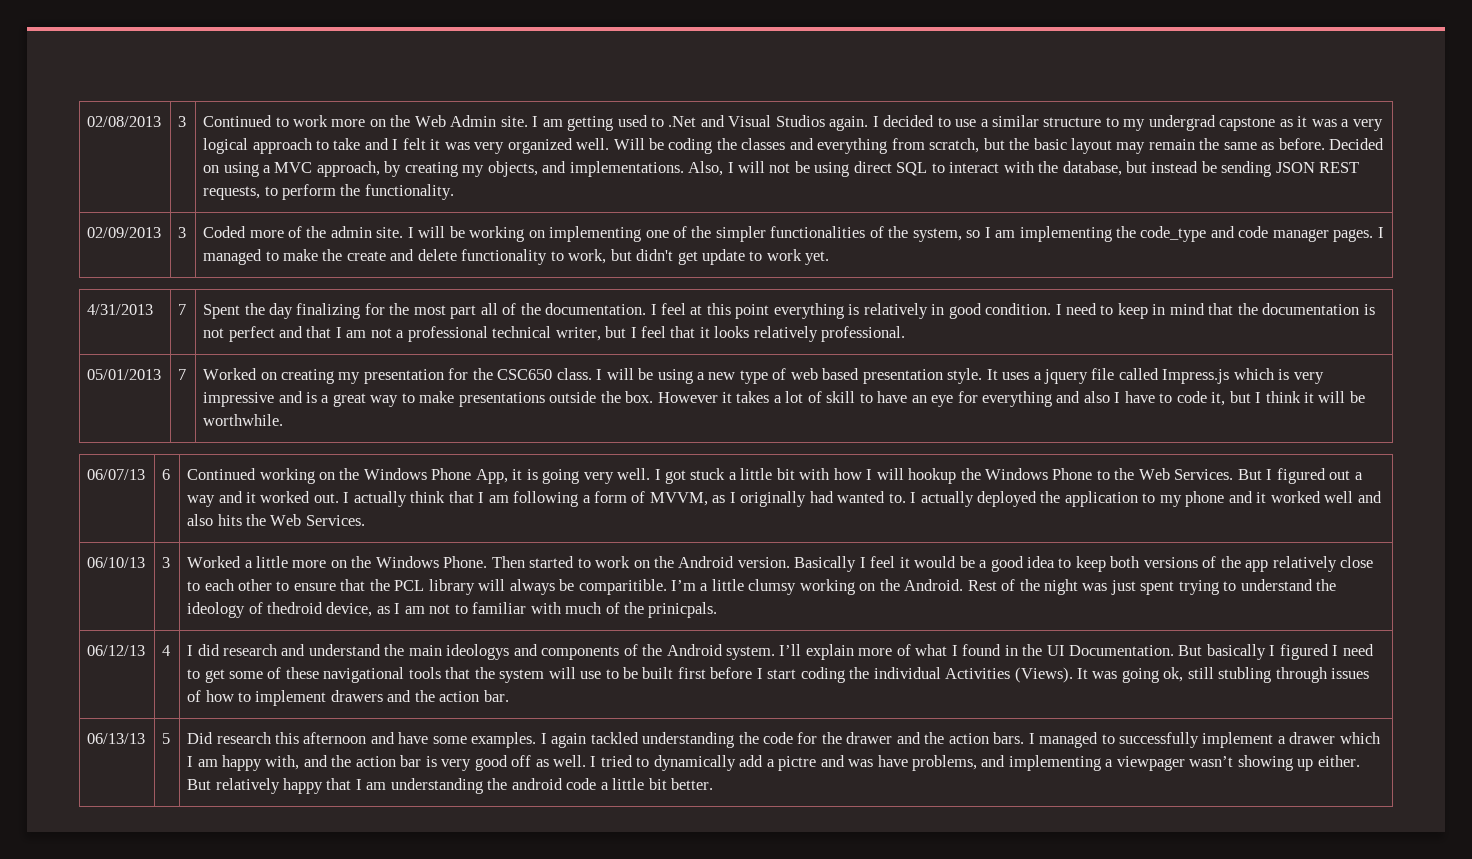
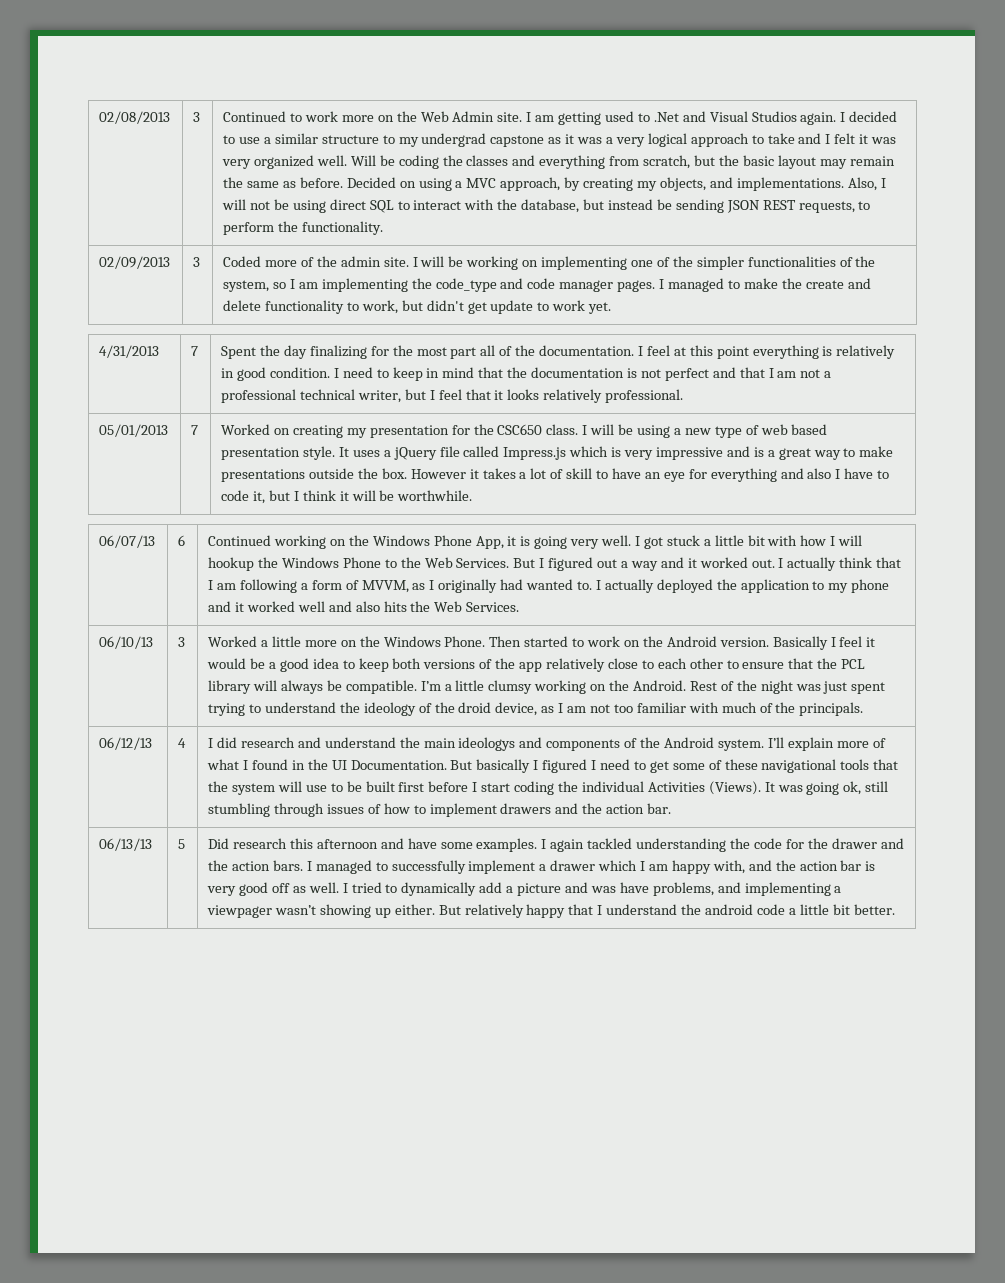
- It uses a jquery file called Impress.js which is very impressive and is a great way to make presentations outside the box.
+ It uses a jQuery file called Impress.js which is very impressive and is a great way to make presentations outside the box.
- Basically I feel it would be a good idea to keep both versions of the app relatively close to each other to ensure that the PCL library will always be comparitible.
+ Basically I feel it would be a good idea to keep both versions of the app relatively close to each other to ensure that the PCL library will always be compatible.
- Rest of the night was just spent trying to understand the ideology of thedroid device, as I am not to familiar with much of the prinicpals.
+ Rest of the night was just spent trying to understand the ideology of the droid device, as I am not too familiar with much of the principals.
- It was going ok, still stubling through issues of how to implement drawers and the action bar.
+ It was going ok, still stumbling through issues of how to implement drawers and the action bar.
- I tried to dynamically add a pictre and was have problems, and implementing a viewpager wasn’t showing up either.
+ I tried to dynamically add a picture and was have problems, and implementing a viewpager wasn’t showing up either.
- But relatively happy that I am understanding the android code a little bit better.
+ But relatively happy that I understand the android code a little bit better.

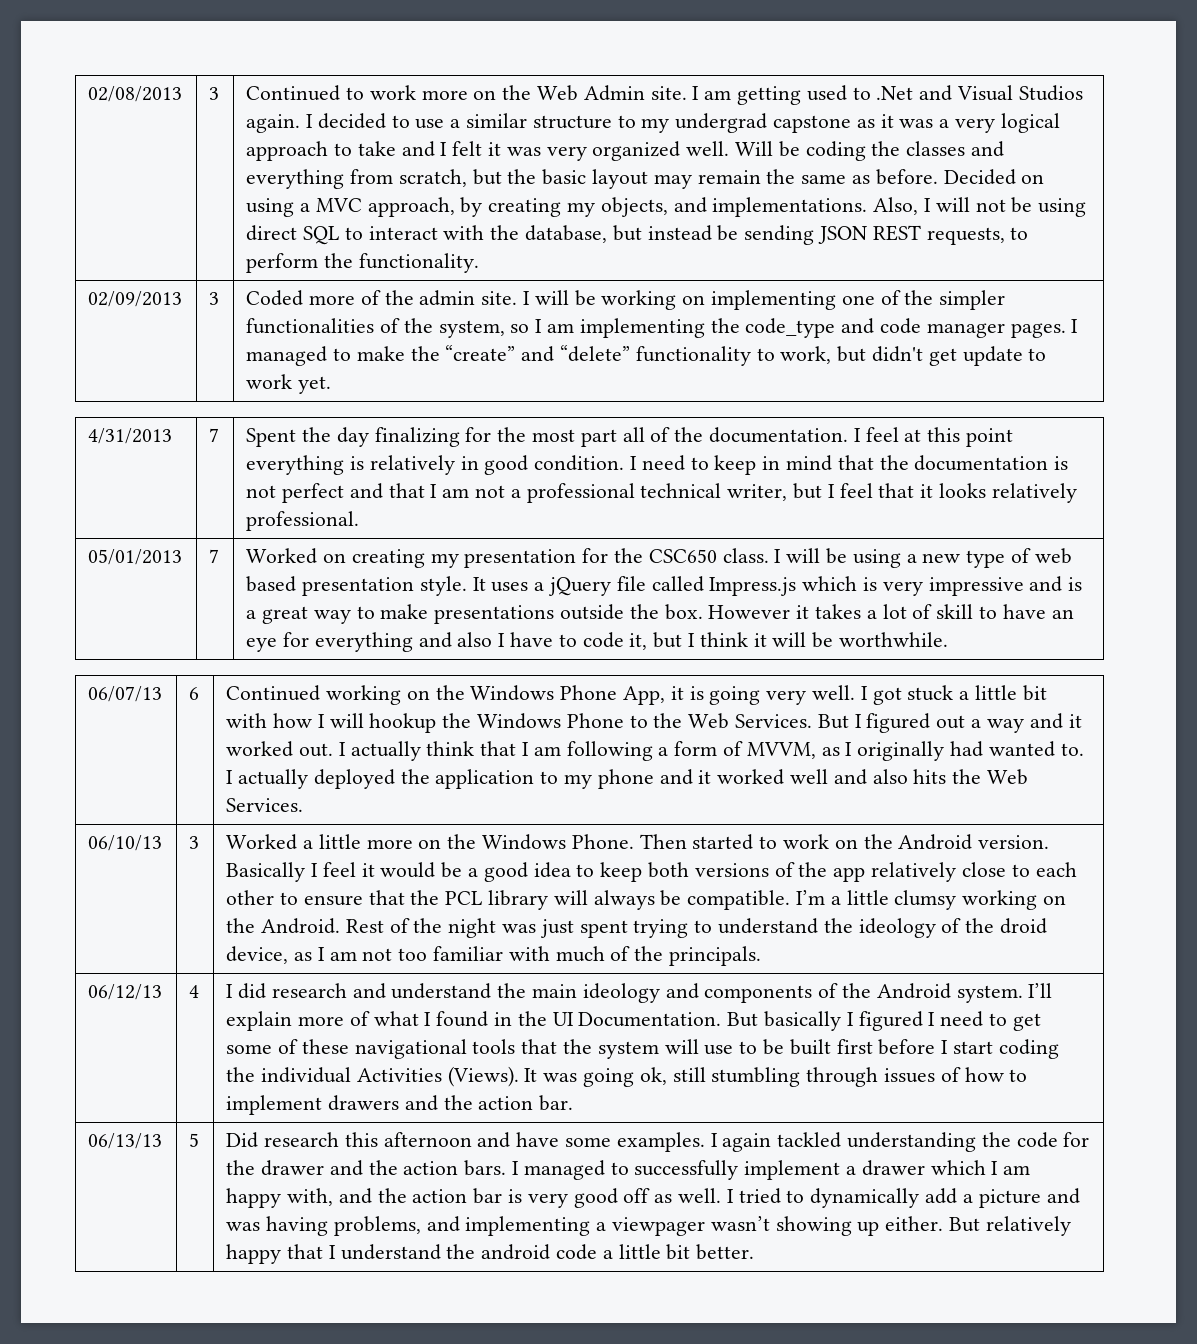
- I managed to make the create and delete functionality to work, but didn't get update to work yet.
+ I managed to make the “create” and “delete” functionality to work, but didn't get update to work yet.
- I did research and understand the main ideologys and components of the Android system.
+ I did research and understand the main ideology and components of the Android system.
- I tried to dynamically add a picture and was have problems, and implementing a viewpager wasn’t showing up either.
+ I tried to dynamically add a picture and was having problems, and implementing a viewpager wasn’t showing up either.

